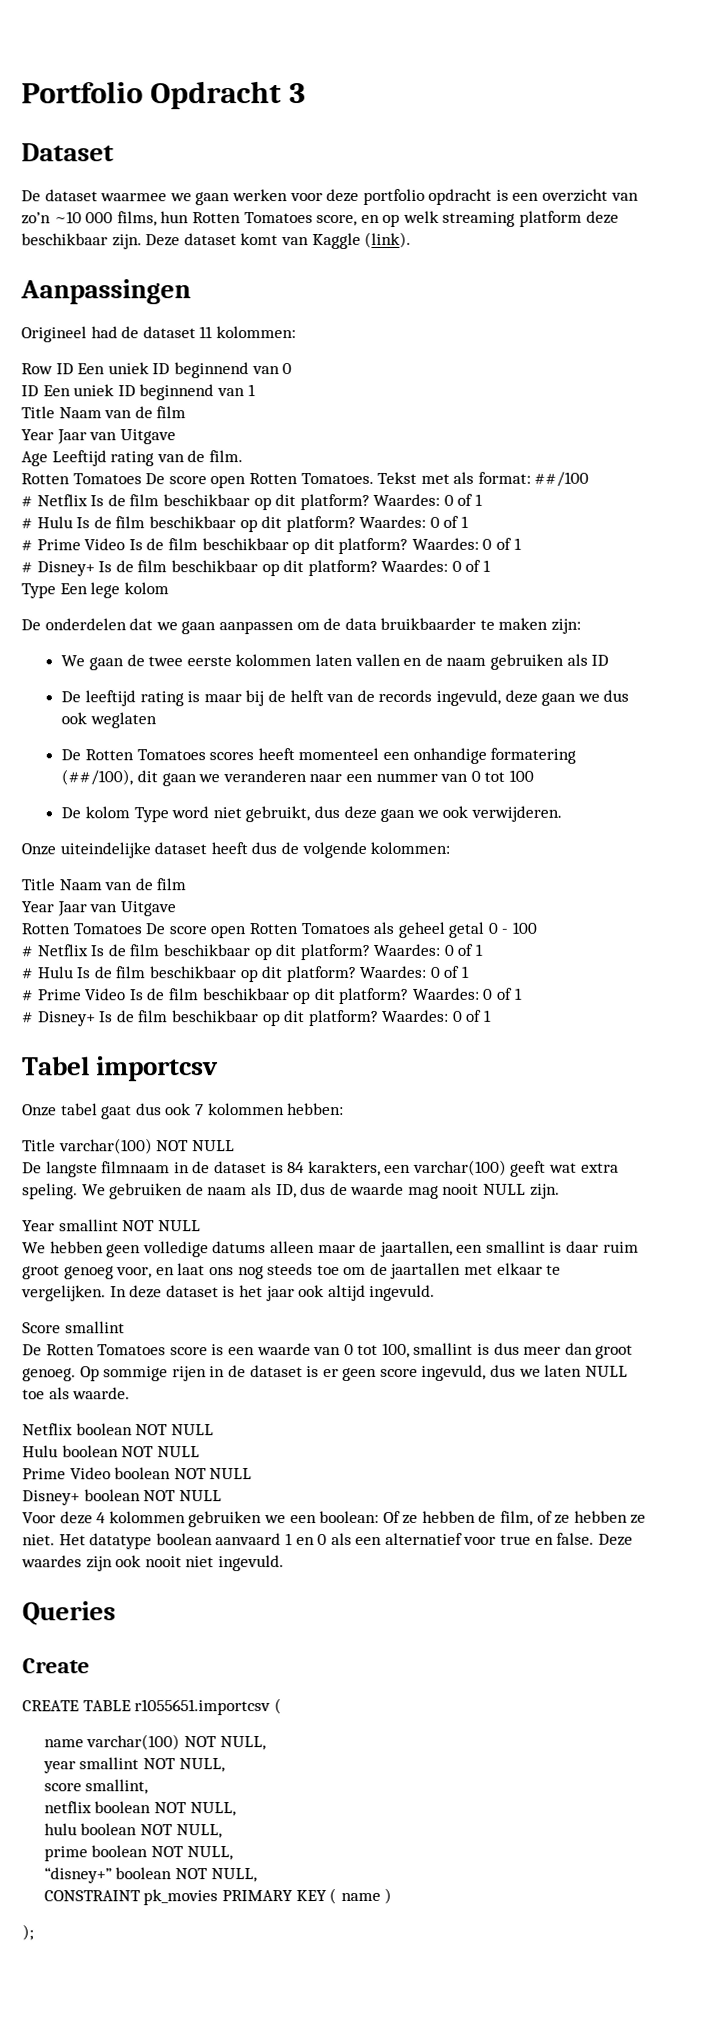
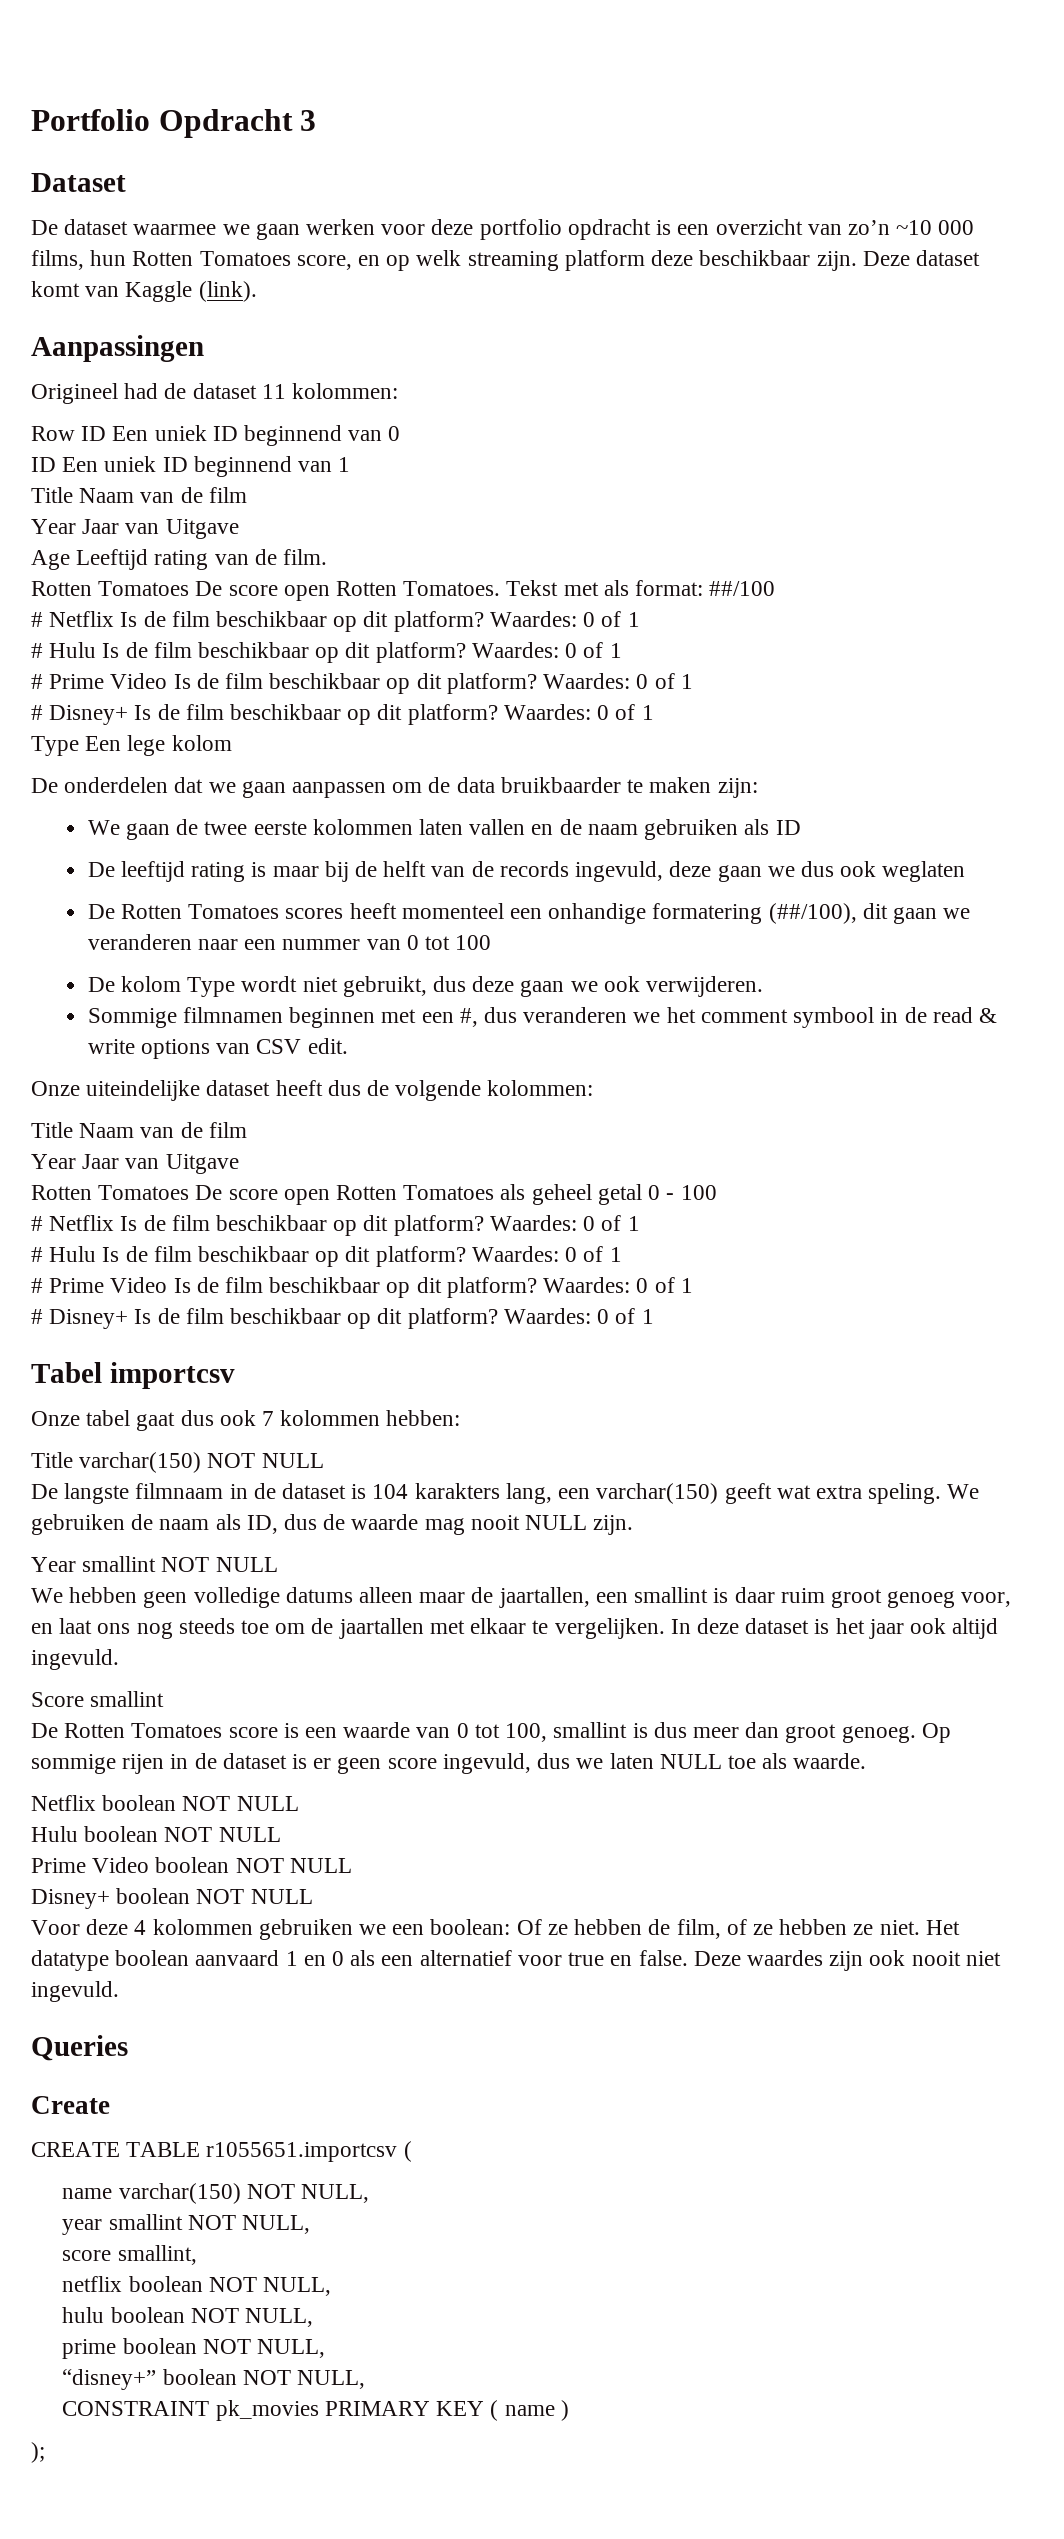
- De kolom Type word niet gebruikt, dus deze gaan we ook verwijderen.
+ De kolom Type wordt niet gebruikt, dus deze gaan we ook verwijderen.
+ Sommige filmnamen beginnen met een #, dus veranderen we het comment symbool in de read & write options van CSV edit.
- Title varchar(100) NOT NULL
+ Title varchar(150) NOT NULL
- De langste filmnaam in de dataset is 84 karakters, een varchar(100) geeft wat extra speling.
+ De langste filmnaam in de dataset is 104 karakters lang, een varchar(150) geeft wat extra speling.
- name varchar(100) NOT NULL,
+ name varchar(150) NOT NULL,

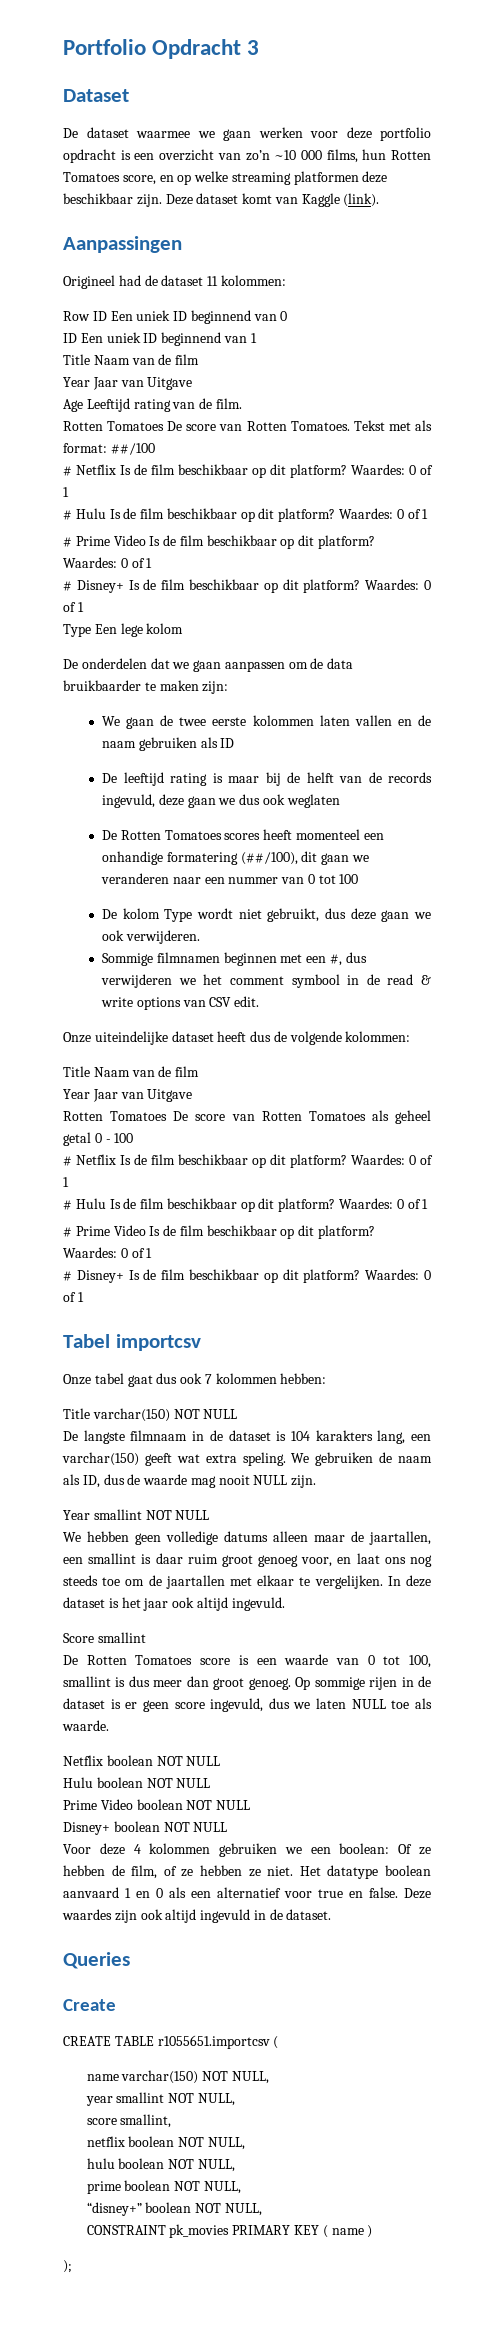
- De dataset waarmee we gaan werken voor deze portfolio opdracht is een overzicht van zo’n ~10 000 films, hun Rotten Tomatoes score, en op welk streaming platform deze beschikbaar zijn.
+ De dataset waarmee we gaan werken voor deze portfolio opdracht is een overzicht van zo’n ~10 000 films, hun Rotten Tomatoes score, en op welke streaming platformen deze beschikbaar zijn.
- Rotten Tomatoes De score open Rotten Tomatoes.
+ Rotten Tomatoes De score van Rotten Tomatoes.
- Sommige filmnamen beginnen met een #, dus veranderen we het comment symbool in de read & write options van CSV edit.
+ Sommige filmnamen beginnen met een #, dus verwijderen we het comment symbool in de read & write options van CSV edit.
- Rotten Tomatoes De score open Rotten Tomatoes als geheel getal 0 - 100
+ Rotten Tomatoes De score van Rotten Tomatoes als geheel getal 0 - 100
- Deze waardes zijn ook nooit niet ingevuld.
+ Deze waardes zijn ook altijd ingevuld in de dataset.

